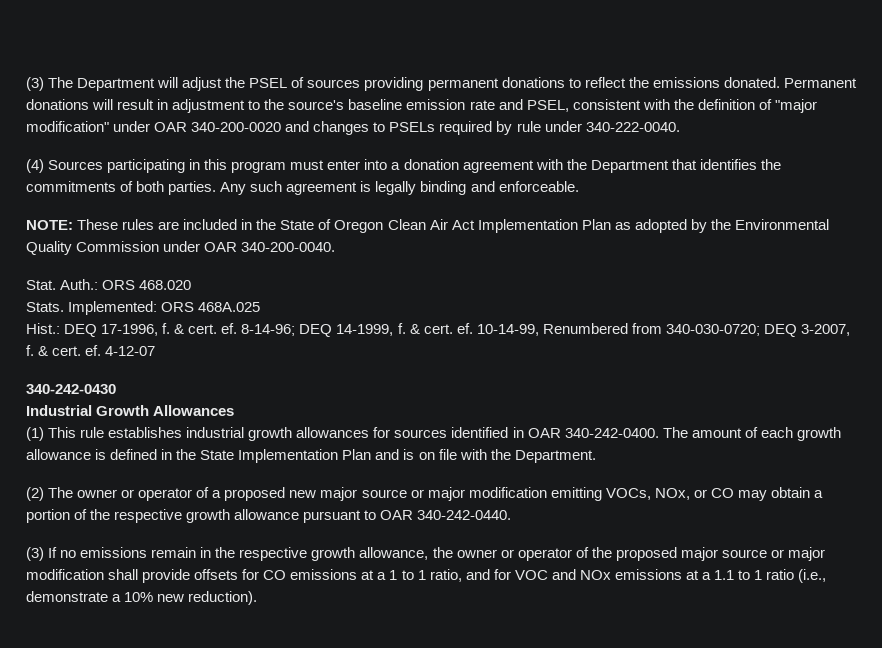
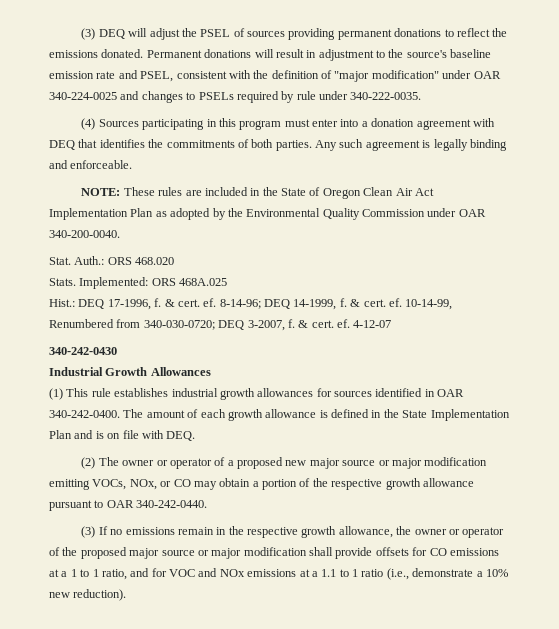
- (3) The Department will adjust the PSEL of sources providing permanent donations to reflect the emissions donated.
+ (3) DEQ will adjust the PSEL of sources providing permanent donations to reflect the emissions donated.
- Permanent donations will result in adjustment to the source's baseline emission rate and PSEL, consistent with the definition of "major modification" under OAR 340-200-0020 and changes to PSELs required by rule under 340-222-0040.
+ Permanent donations will result in adjustment to the source's baseline emission rate and PSEL, consistent with the definition of "major modification" under OAR 340-224-0025 and changes to PSELs required by rule under 340-222-0035.
- (4) Sources participating in this program must enter into a donation agreement with the Department that identifies the commitments of both parties.
+ (4) Sources participating in this program must enter into a donation agreement with DEQ that identifies the commitments of both parties.
- The amount of each growth allowance is defined in the State Implementation Plan and is on file with the Department.
+ The amount of each growth allowance is defined in the State Implementation Plan and is on file with DEQ.

